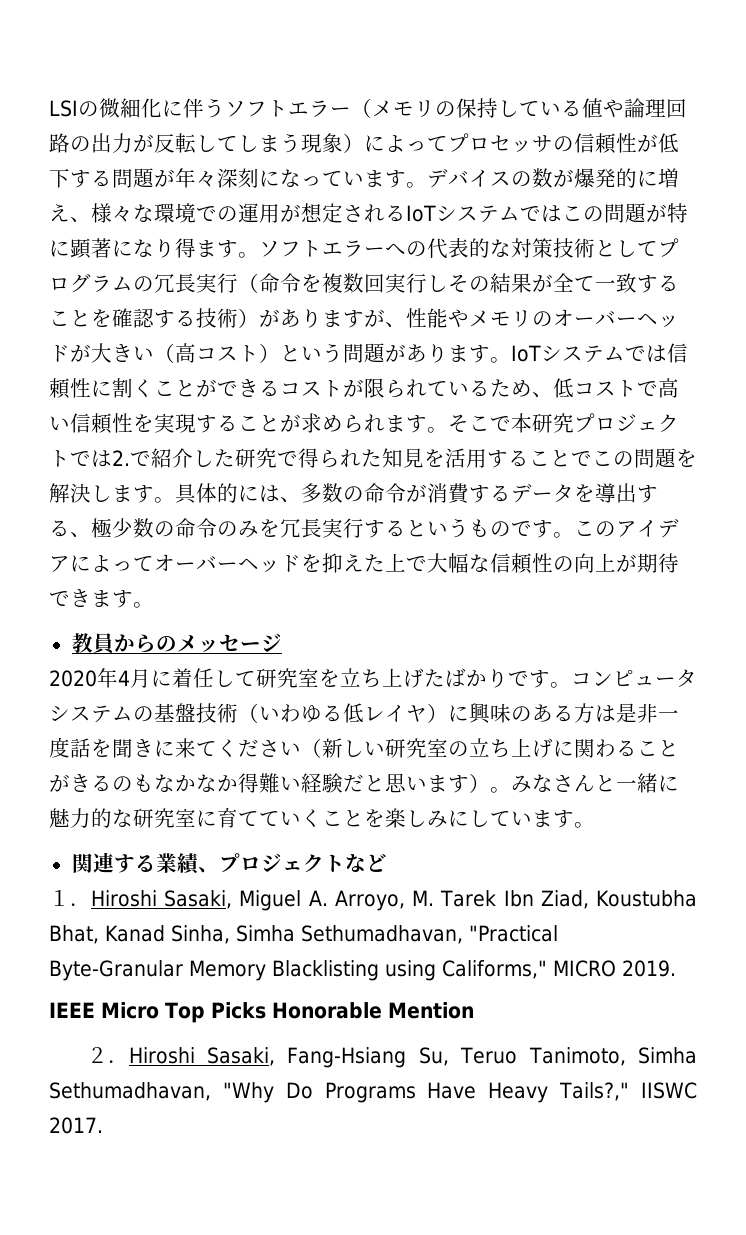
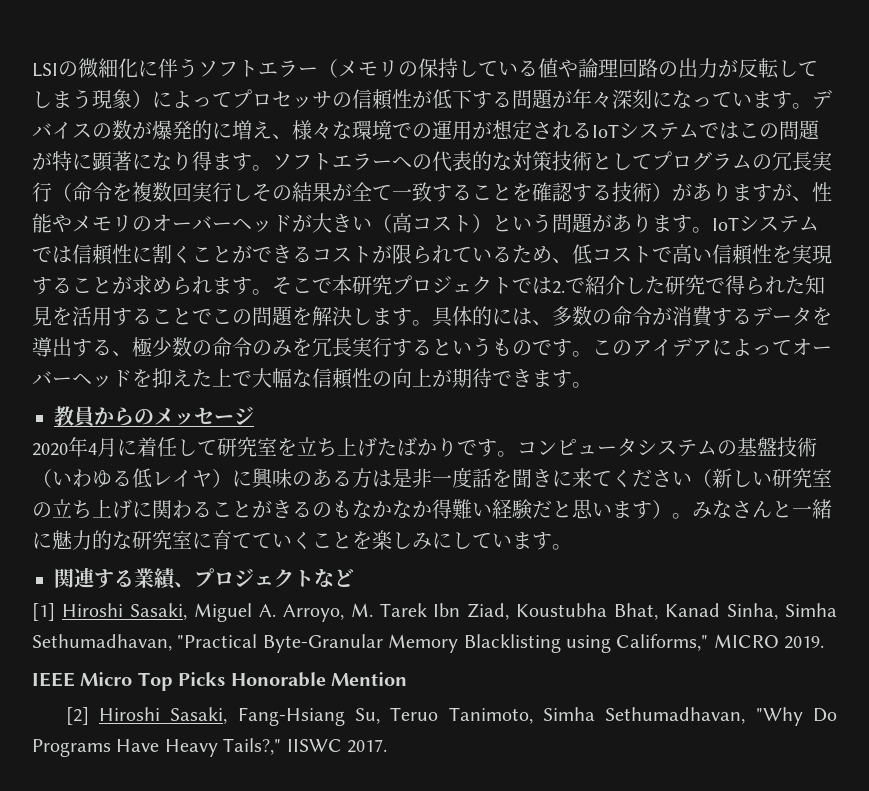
- １．Hiroshi Sasaki, Miguel A. Arroyo, M. Tarek Ibn Ziad, Koustubha Bhat, Kanad Sinha, Simha Sethumadhavan, "Practical Byte-Granular Memory Blacklisting using Califorms," MICRO 2019.
+ [1] Hiroshi Sasaki, Miguel A. Arroyo, M. Tarek Ibn Ziad, Koustubha Bhat, Kanad Sinha, Simha Sethumadhavan, "Practical Byte-Granular Memory Blacklisting using Califorms," MICRO 2019.
- ２．Hiroshi Sasaki, Fang-Hsiang Su, Teruo Tanimoto, Simha Sethumadhavan, "Why Do Programs Have Heavy Tails?," IISWC 2017.
+ [2] Hiroshi Sasaki, Fang-Hsiang Su, Teruo Tanimoto, Simha Sethumadhavan, "Why Do Programs Have Heavy Tails?," IISWC 2017.

